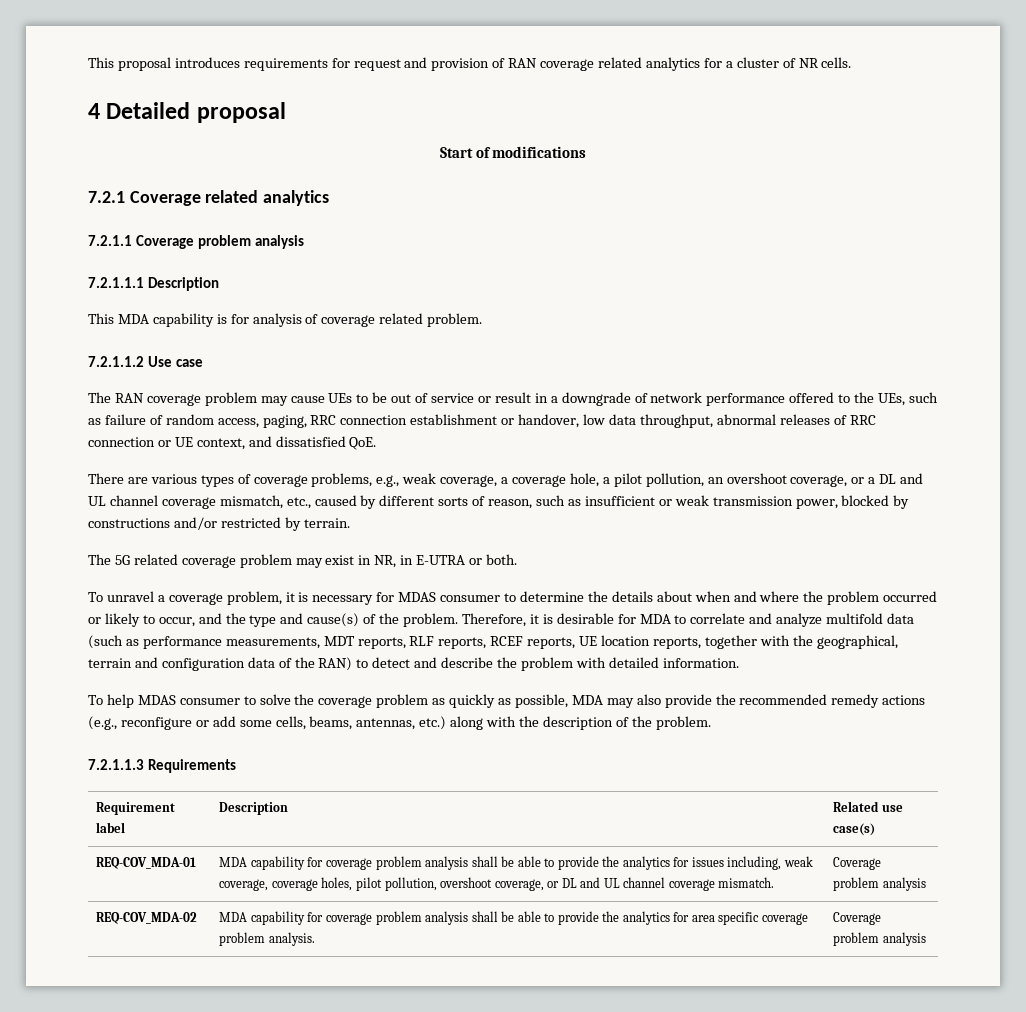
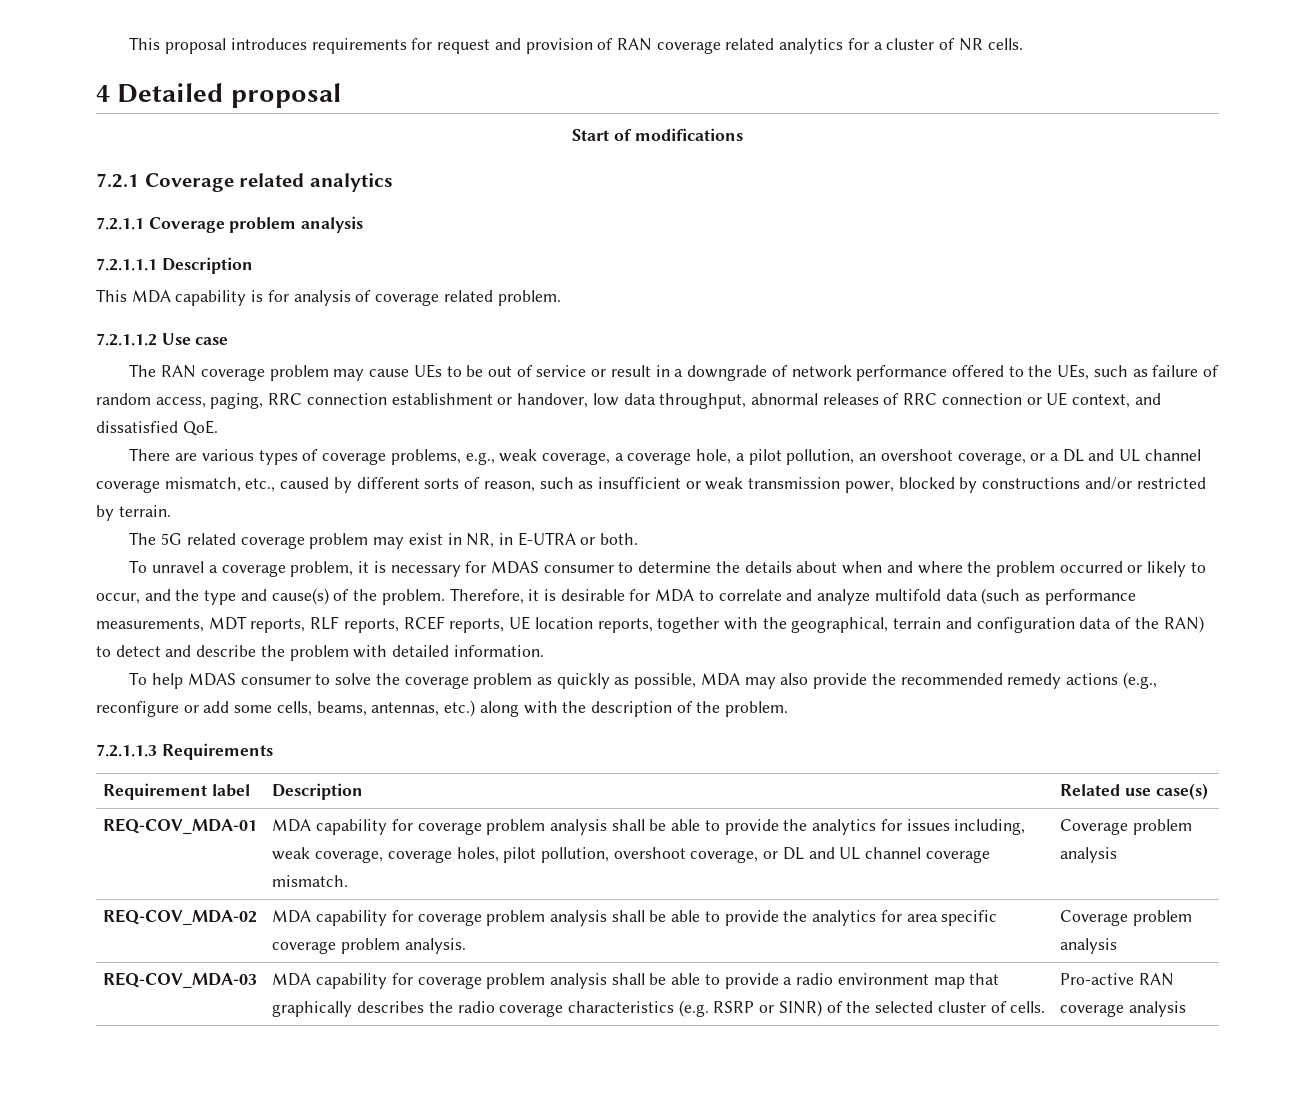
+ REQ-COV_MDA-03 | MDA capability for coverage problem analysis shall be able to provide a radio environment map that graphically describes the radio coverage characteristics (e.g. RSRP or SINR) of the selected cluster of cells. | Pro-active RAN coverage analysis

